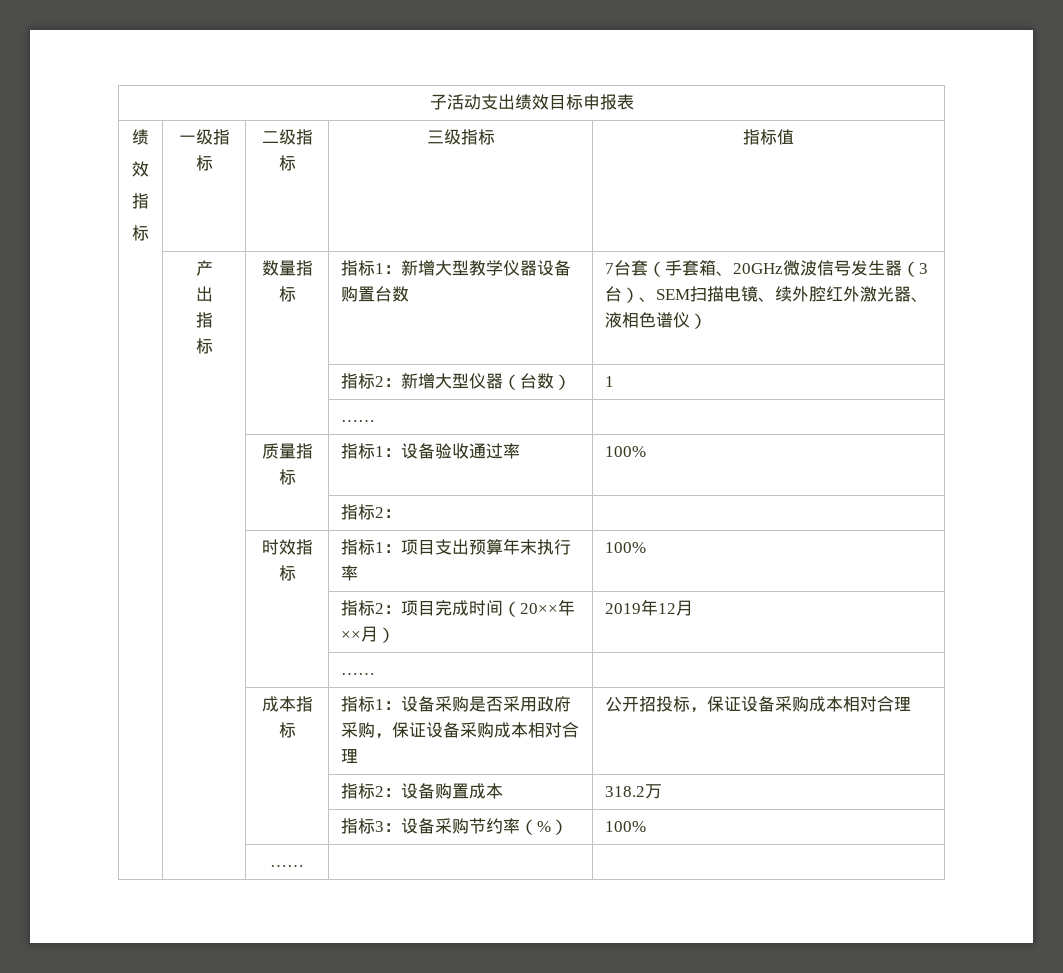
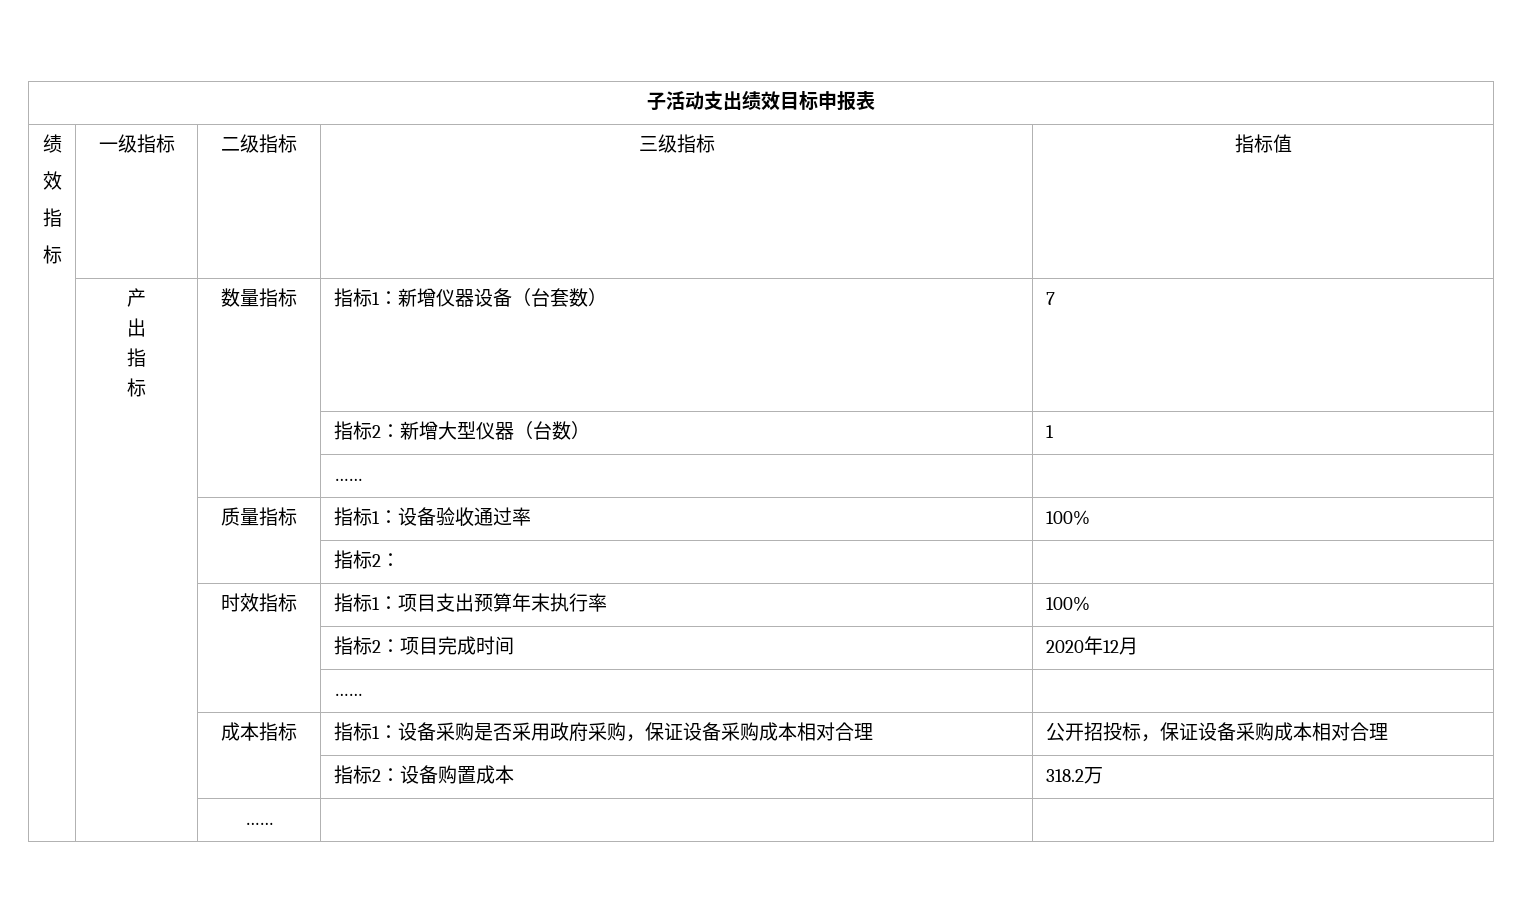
  | 产
  出
  指
- 标 | 数量指标 | 指标1：新增大型教学仪器设备购置台数 | 7台套（手套箱、20GHz微波信号发生器（3台）、SEM扫描电镜、续外腔红外激光器、液相色谱仪）
+ 标 | 数量指标 | 指标1：新增仪器设备（台套数） | 7
- | | | 指标2：项目完成时间（20××年××月） | 2019年12月
+ | | | 指标2：项目完成时间 | 2020年12月
- | | | 指标3：设备采购节约率（%） | 100%

